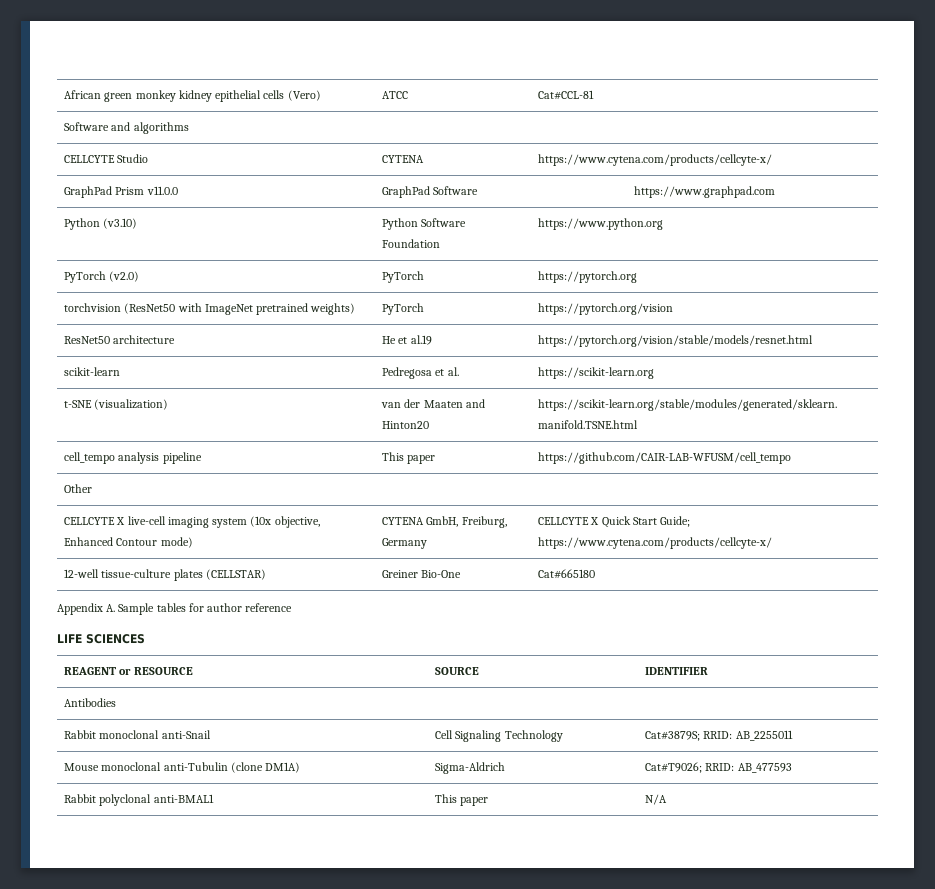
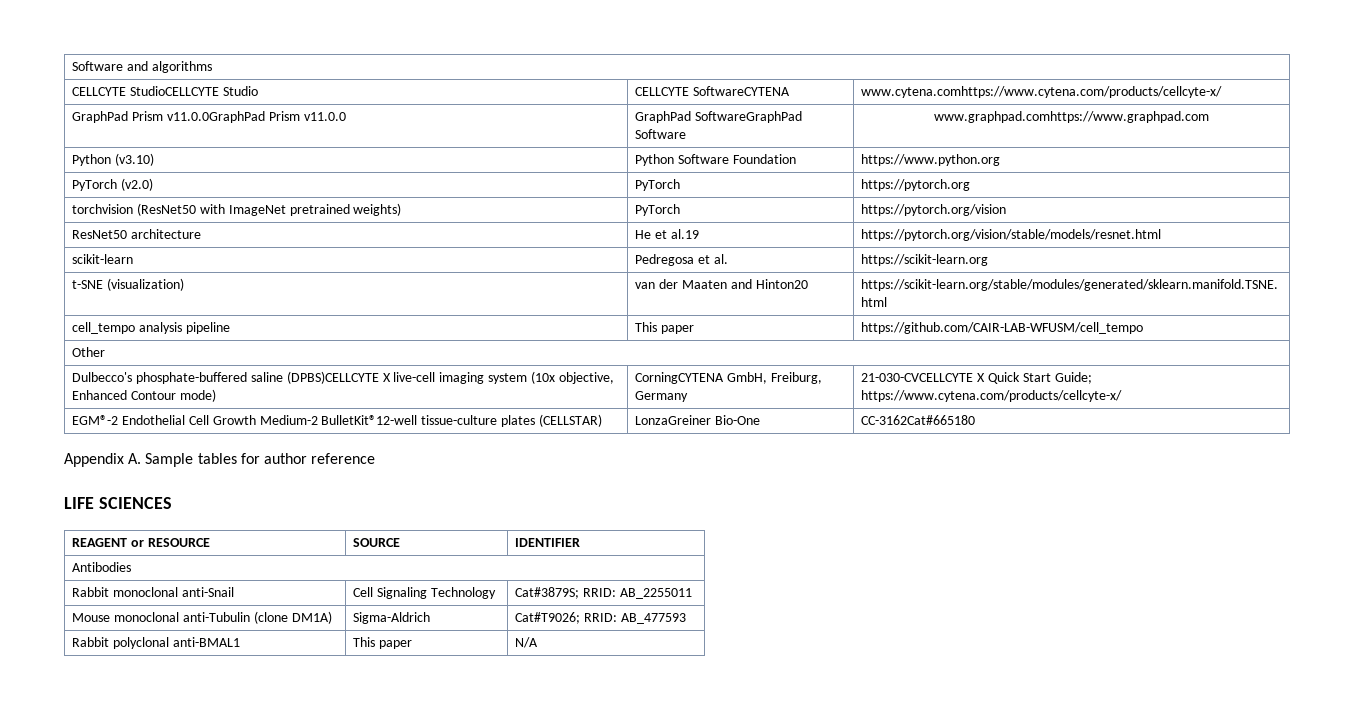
- African green monkey kidney epithelial cells (Vero) | ATCC | Cat#CCL-81
- CELLCYTE Studio | CYTENA | https://www.cytena.com/products/cellcyte-x/
+ CELLCYTE StudioCELLCYTE Studio | CELLCYTE SoftwareCYTENA | www.cytena.comhttps://www.cytena.com/products/cellcyte-x/
- GraphPad Prism v11.0.0 | GraphPad Software | https://www.graphpad.com
+ GraphPad Prism v11.0.0GraphPad Prism v11.0.0 | GraphPad SoftwareGraphPad Software | www.graphpad.comhttps://www.graphpad.com
- CELLCYTE X live-cell imaging system (10x objective, Enhanced Contour mode) | CYTENA GmbH, Freiburg, Germany | CELLCYTE X Quick Start Guide; https://www.cytena.com/products/cellcyte-x/
+ Dulbecco's phosphate-buffered saline (DPBS)CELLCYTE X live-cell imaging system (10x objective, Enhanced Contour mode) | CorningCYTENA GmbH, Freiburg, Germany | 21-030-CVCELLCYTE X Quick Start Guide; https://www.cytena.com/products/cellcyte-x/
- 12-well tissue-culture plates (CELLSTAR) | Greiner Bio-One | Cat#665180
+ EGM®-2 Endothelial Cell Growth Medium-2 BulletKit®12-well tissue-culture plates (CELLSTAR) | LonzaGreiner Bio-One | CC-3162Cat#665180

